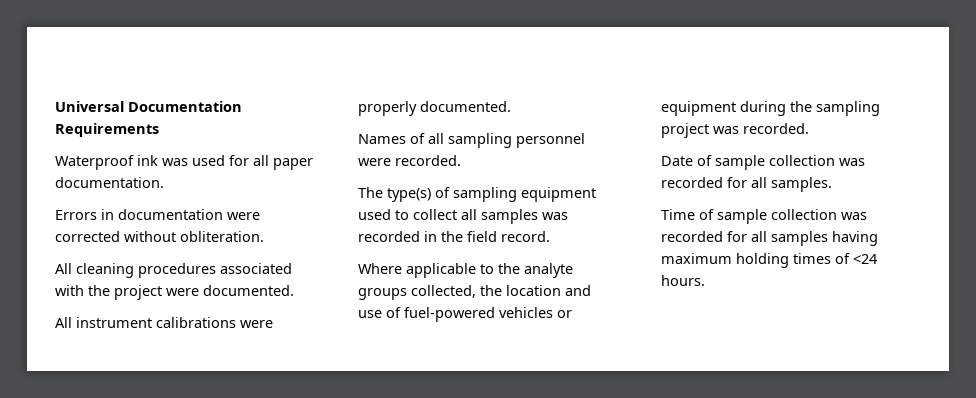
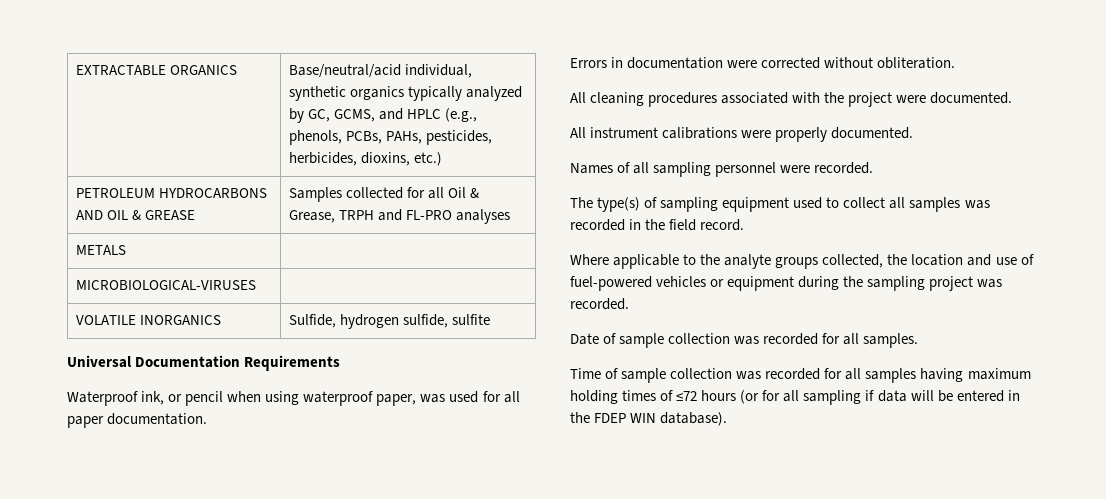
+ EXTRACTABLE ORGANICS | Base/neutral/acid individual, synthetic organics typically analyzed by GC, GCMS, and HPLC (e.g., phenols, PCBs, PAHs, pesticides, herbicides, dioxins, etc.)
+ PETROLEUM HYDROCARBONS AND OIL & GREASE | Samples collected for all Oil & Grease, TRPH and FL-PRO analyses
+ METALS |
+ MICROBIOLOGICAL-VIRUSES |
+ VOLATILE INORGANICS | Sulfide, hydrogen sulfide, sulfite
  Universal Documentation Requirements
- Waterproof ink was used for all paper documentation.
+ Waterproof ink, or pencil when using waterproof paper, was used for all paper documentation.
- Time of sample collection was recorded for all samples having maximum holding times of <24 hours.
+ Time of sample collection was recorded for all samples having maximum holding times of ≤72 hours (or for all sampling if data will be entered in the FDEP WIN database).

